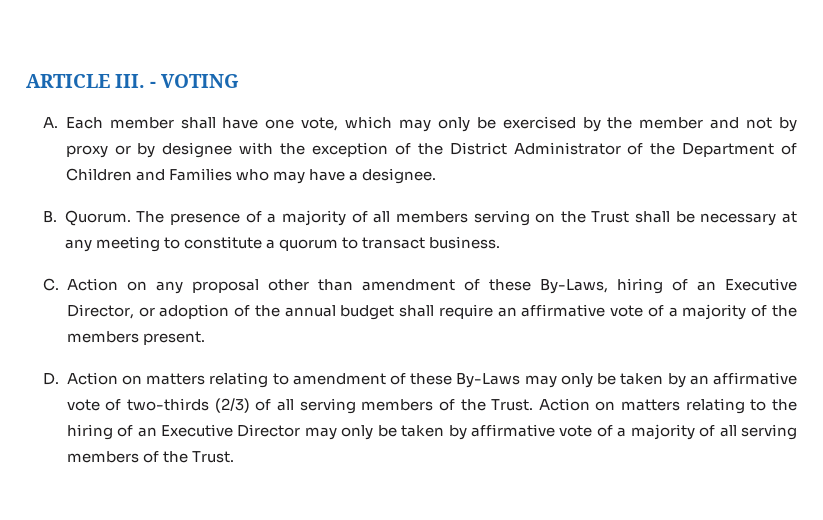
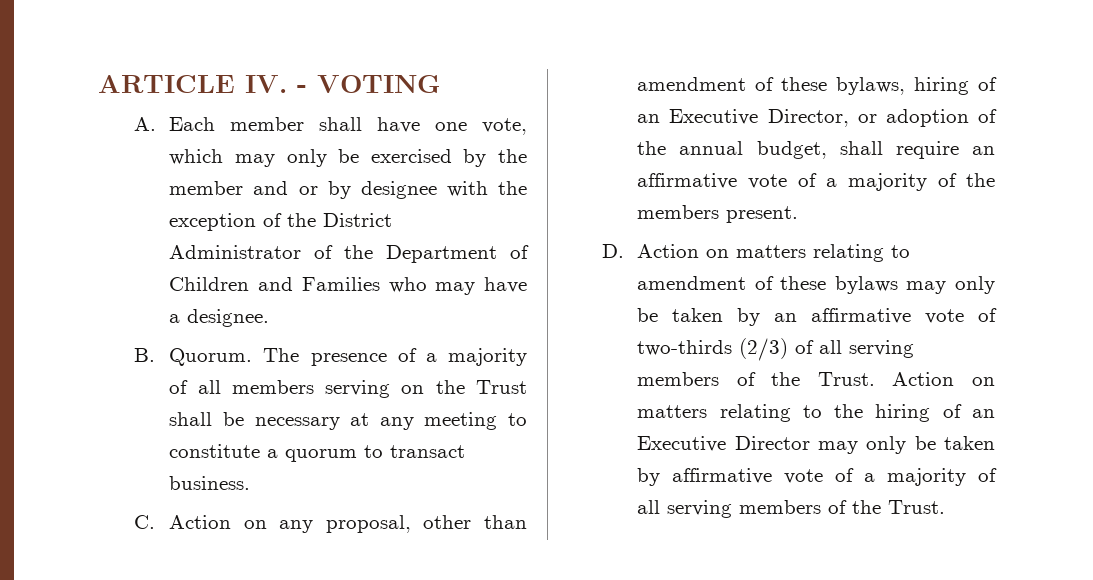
- ARTICLE III. - VOTING
+ ARTICLE IV. - VOTING
- A. Each member shall have one vote, which may only be exercised by the member and not by proxy or by designee with the exception of the District Administrator of the Department of Children and Families who may have a designee.
+ A. Each member shall have one vote, which may only be exercised by the member and or by designee with the exception of the District Administrator of the Department of Children and Families who may have a designee.
- C. Action on any proposal other than amendment of these By-Laws, hiring of an Executive Director, or adoption of the annual budget shall require an affirmative vote of a majority of the members present.
+ C. Action on any proposal, other than amendment of these bylaws, hiring of an Executive Director, or adoption of the annual budget, shall require an affirmative vote of a majority of the members present.
- D. Action on matters relating to amendment of these By-Laws may only be taken by an affirmative vote of two-thirds (2/3) of all serving members of the Trust.
+ D. Action on matters relating to amendment of these bylaws may only be taken by an affirmative vote of two-thirds (2/3) of all serving members of the Trust.

